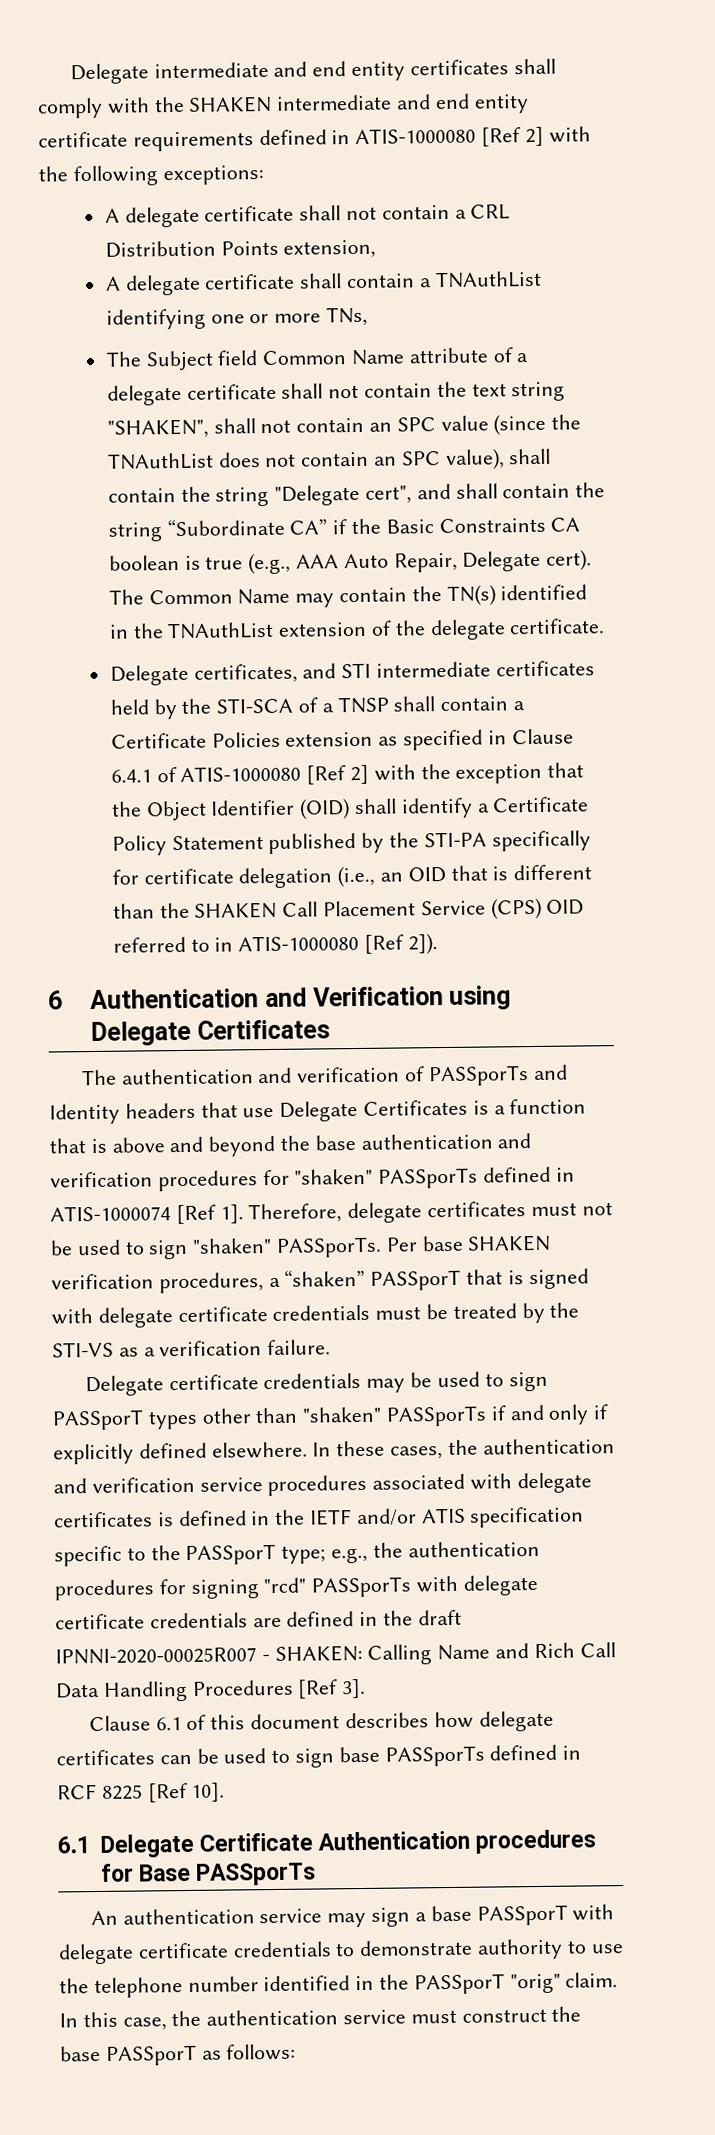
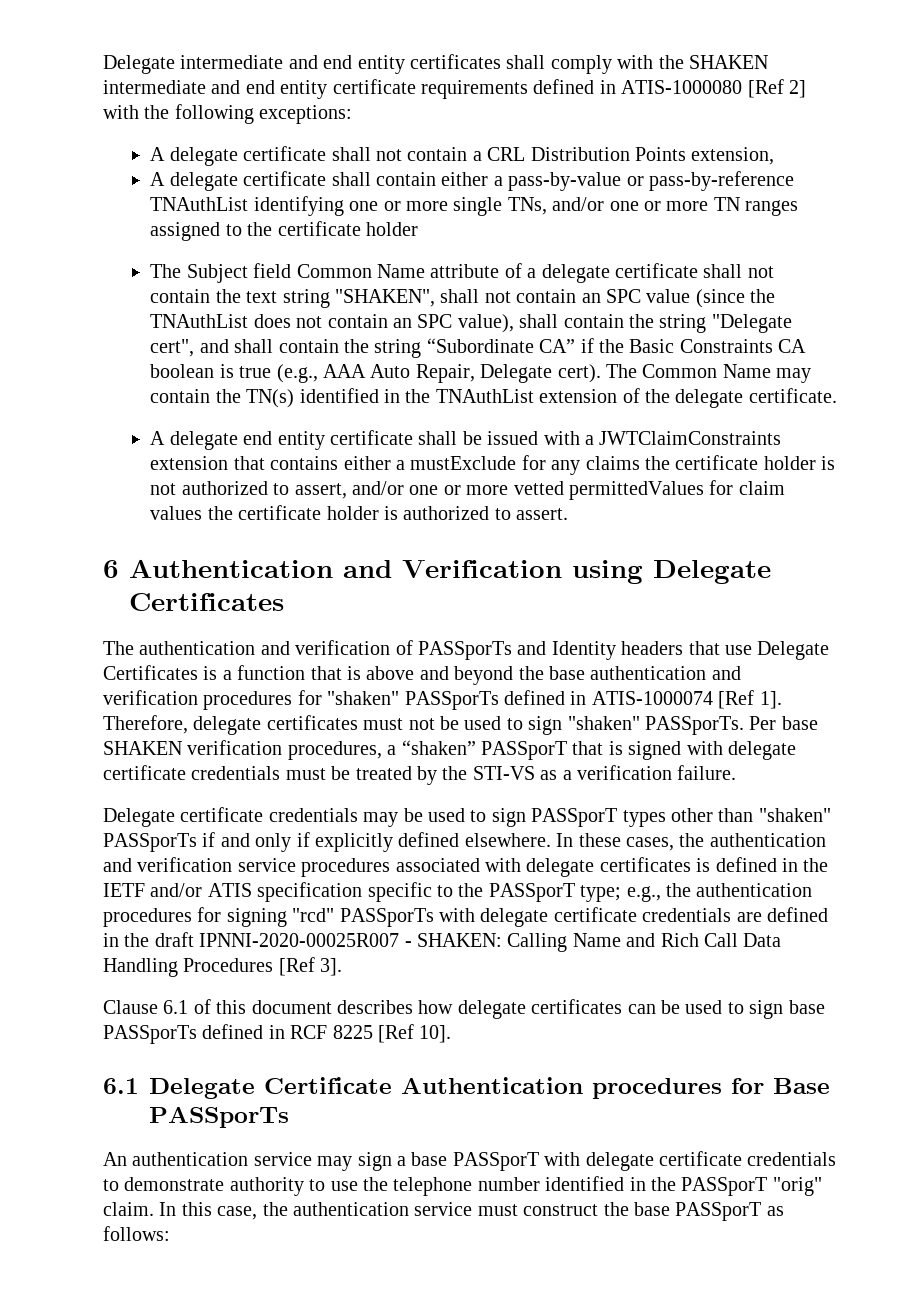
- A delegate certificate shall contain a TNAuthList identifying one or more TNs,
+ A delegate certificate shall contain either a pass-by-value or pass-by-reference TNAuthList identifying one or more single TNs, and/or one or more TN ranges assigned to the certificate holder
- Delegate certificates, and STI intermediate certificates held by the STI-SCA of a TNSP shall contain a Certificate Policies extension as specified in Clause 6.4.1 of ATIS-1000080 [Ref 2] with the exception that the Object Identifier (OID) shall identify a Certificate Policy Statement published by the STI-PA specifically for certificate delegation (i.e., an OID that is different than the SHAKEN Call Placement Service (CPS) OID referred to in ATIS-1000080 [Ref 2]).
+ A delegate end entity certificate shall be issued with a JWTClaimConstraints extension that contains either a mustExclude for any claims the certificate holder is not authorized to assert, and/or one or more vetted permittedValues for claim values the certificate holder is authorized to assert.

